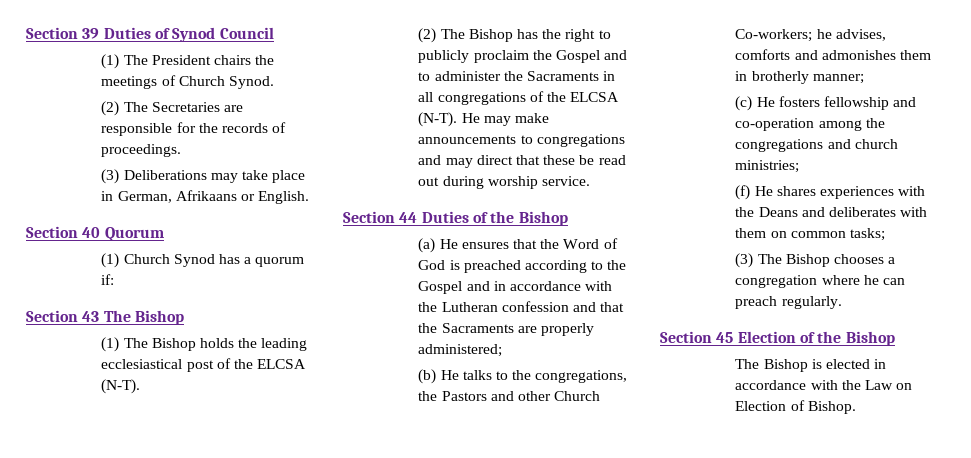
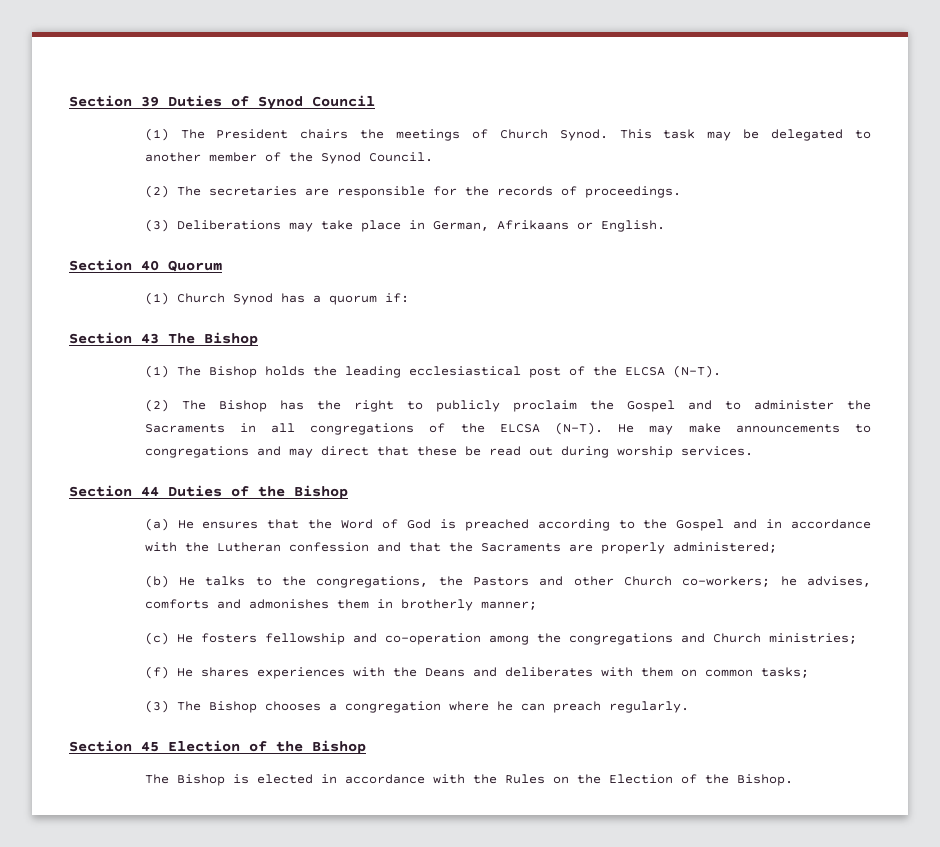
- (1) The President chairs the meetings of Church Synod.
- (2) The Secretaries are responsible for the records of proceedings.
+ (1) The President chairs the meetings of Church Synod. This task may be delegated to another member of the Synod Council.
+ (2) The secretaries are responsible for the records of proceedings.
- He may make announcements to congregations and may direct that these be read out during worship service.
+ He may make announcements to congregations and may direct that these be read out during worship services.
- (b) He talks to the congregations, the Pastors and other Church Co-workers; he advises, comforts and admonishes them in brotherly manner;
+ (b) He talks to the congregations, the Pastors and other Church co-workers; he advises, comforts and admonishes them in brotherly manner;
- (c) He fosters fellowship and co-operation among the congregations and church ministries;
+ (c) He fosters fellowship and co-operation among the congregations and Church ministries;
- The Bishop is elected in accordance with the Law on Election of Bishop.
+ The Bishop is elected in accordance with the Rules on the Election of the Bishop.

